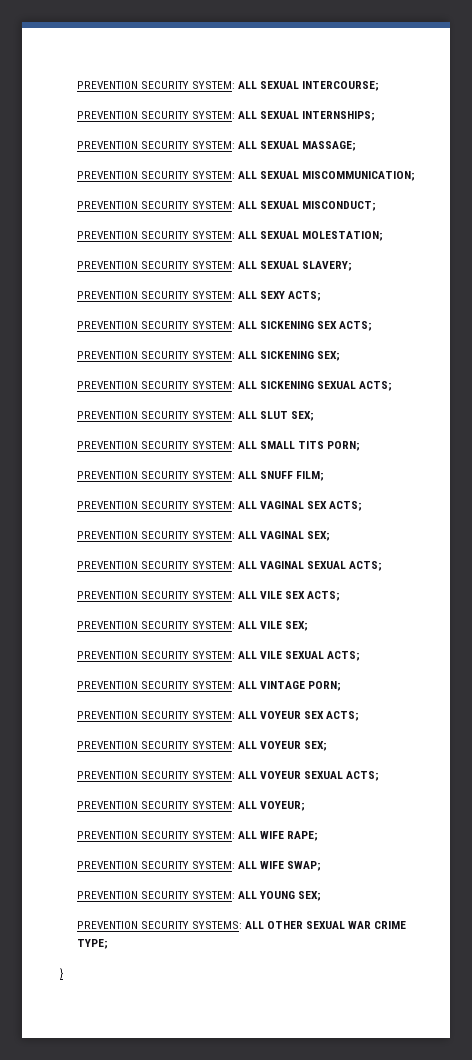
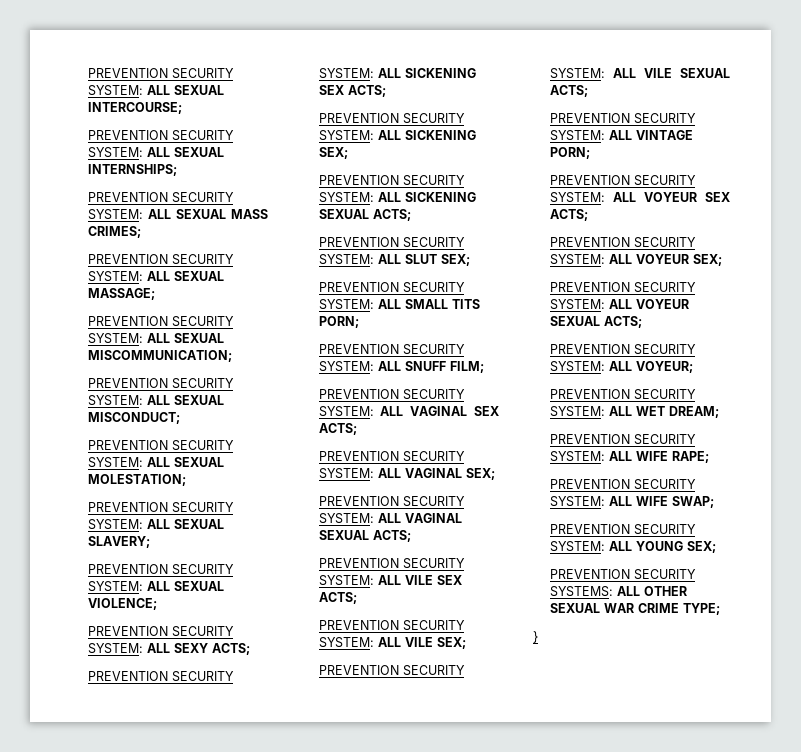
+ PREVENTION SECURITY SYSTEM: ALL SEXUAL MASS CRIMES;
+ PREVENTION SECURITY SYSTEM: ALL SEXUAL VIOLENCE;
+ PREVENTION SECURITY SYSTEM: ALL WET DREAM;

